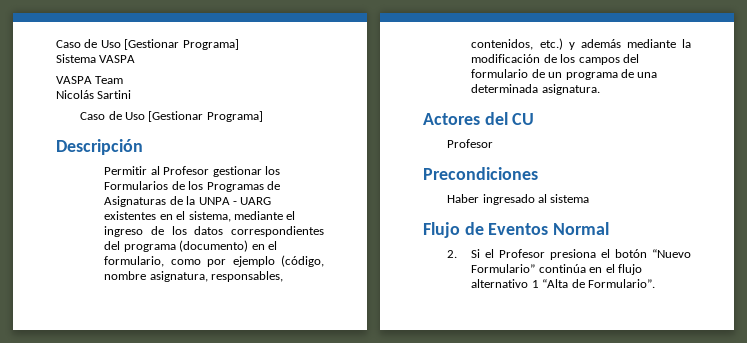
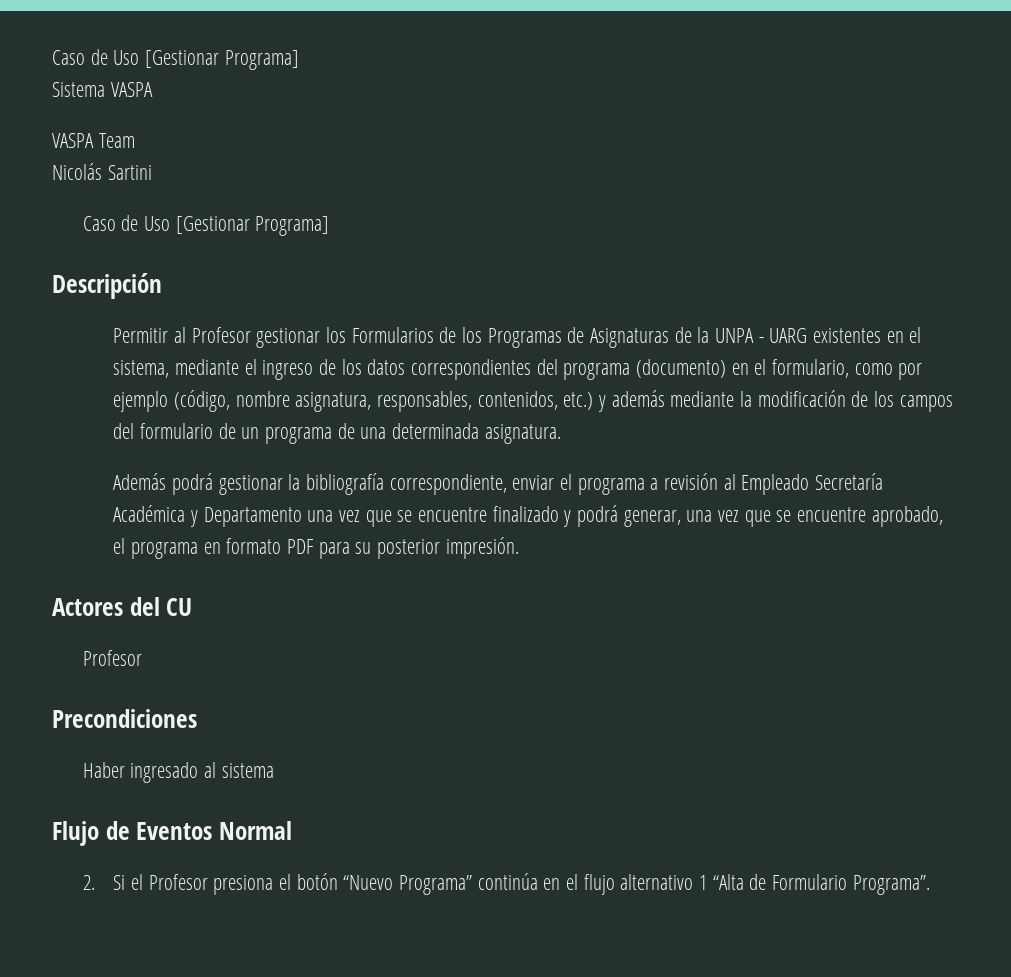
+ Además podrá gestionar la bibliografía correspondiente, enviar el programa a revisión al Empleado Secretaría Académica y Departamento una vez que se encuentre finalizado y podrá generar, una vez que se encuentre aprobado, el programa en formato PDF para su posterior impresión.
- 2. Si el Profesor presiona el botón “Nuevo Formulario” continúa en el flujo alternativo 1 “Alta de Formulario”.
+ 2. Si el Profesor presiona el botón “Nuevo Programa” continúa en el flujo alternativo 1 “Alta de Formulario Programa”.

